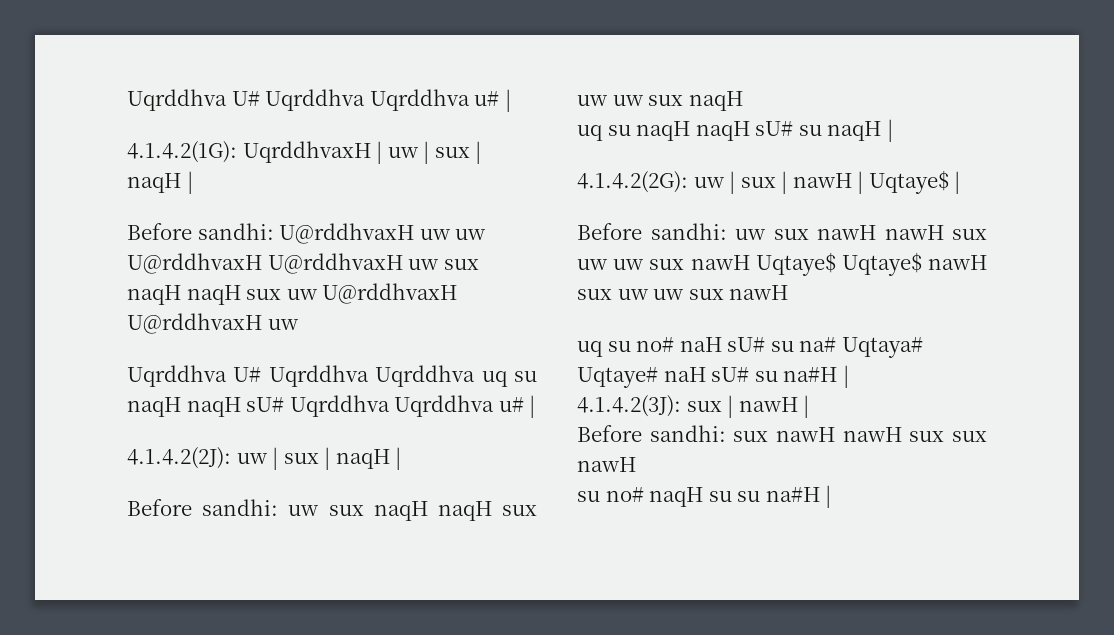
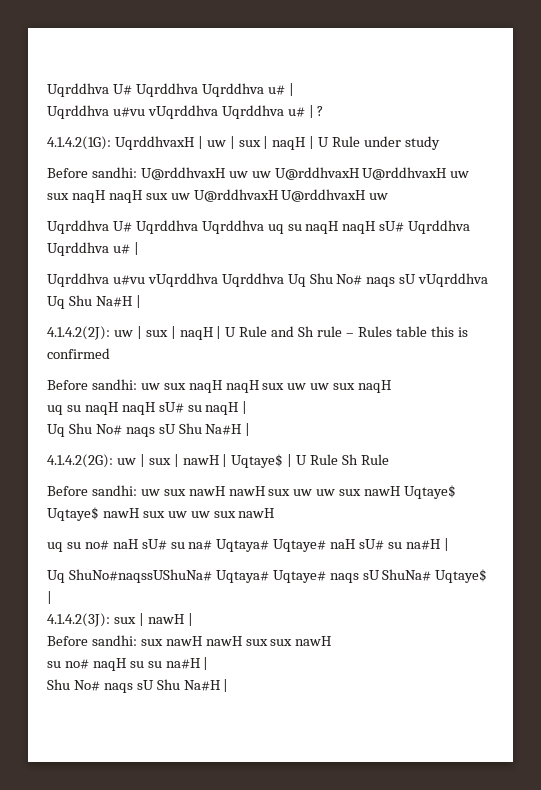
+ Uqrddhva u#vu vUqrddhva Uqrddhva u# | ?
- 4.1.4.2(1G): UqrddhvaxH | uw | sux | naqH |
+ 4.1.4.2(1G): UqrddhvaxH | uw | sux | naqH | U Rule under study
+ Uqrddhva u#vu vUqrddhva Uqrddhva Uq Shu No# naqs sU vUqrddhva Uq Shu Na#H |
- 4.1.4.2(2J): uw | sux | naqH |
+ 4.1.4.2(2J): uw | sux | naqH | U Rule and Sh rule – Rules table this is confirmed
+ Uq Shu No# naqs sU Shu Na#H |
- 4.1.4.2(2G): uw | sux | nawH | Uqtaye$ |
+ 4.1.4.2(2G): uw | sux | nawH | Uqtaye$ | U Rule Sh Rule
+ Uq ShuNo#naqssUShuNa# Uqtaya# Uqtaye# naqs sU ShuNa# Uqtaye$ |
  su no# naqH su su na#H |
+ Shu No# naqs sU Shu Na#H |

